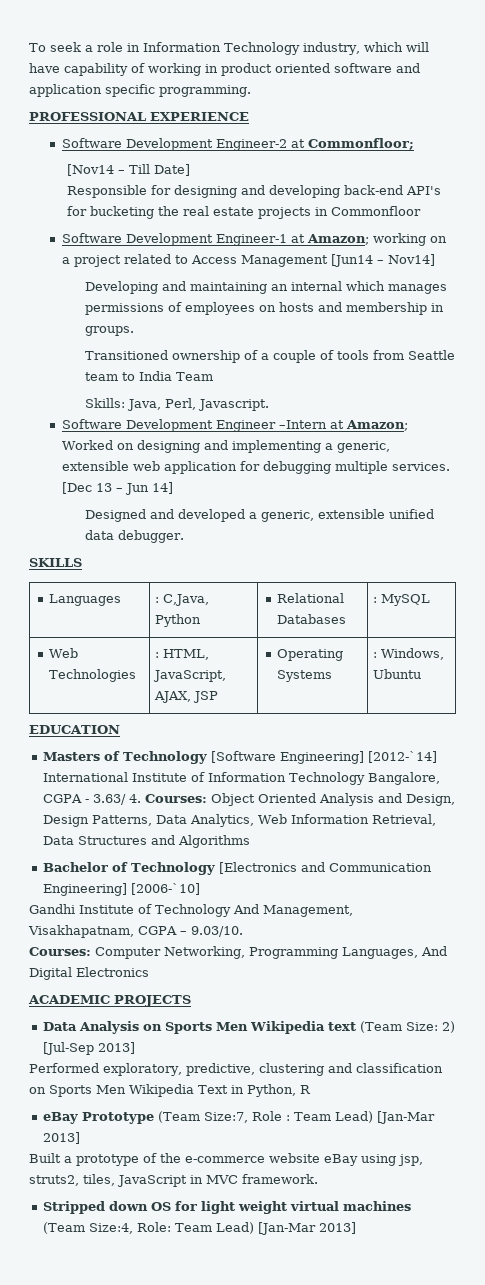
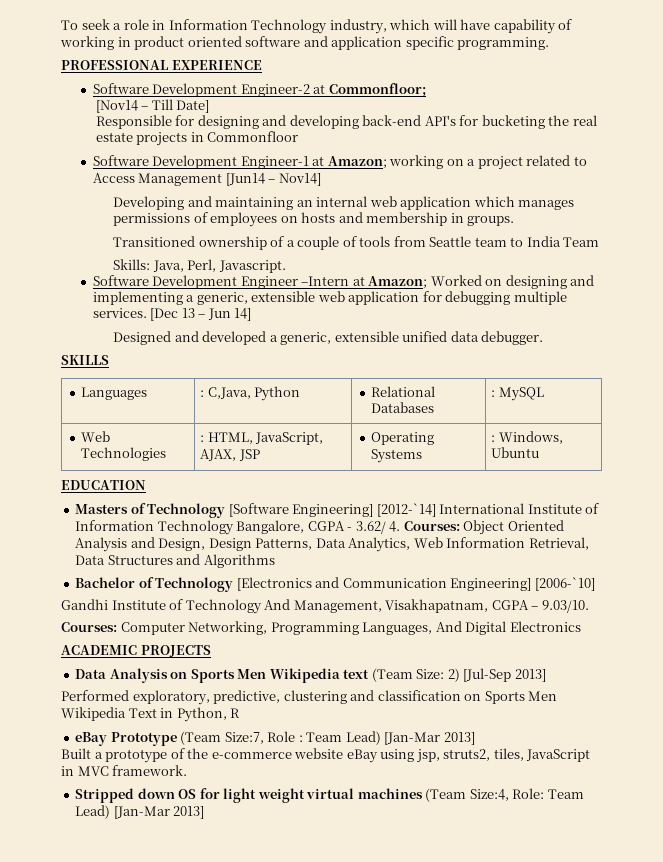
- Developing and maintaining an internal which manages permissions of employees on hosts and membership in groups.
+ Developing and maintaining an internal web application which manages permissions of employees on hosts and membership in groups.
- Masters of Technology [Software Engineering] [2012-`14] International Institute of Information Technology Bangalore, CGPA - 3.63/ 4. Courses: Object Oriented Analysis and Design, Design Patterns, Data Analytics, Web Information Retrieval, Data Structures and Algorithms
+ Masters of Technology [Software Engineering] [2012-`14] International Institute of Information Technology Bangalore, CGPA - 3.62/ 4. Courses: Object Oriented Analysis and Design, Design Patterns, Data Analytics, Web Information Retrieval, Data Structures and Algorithms

